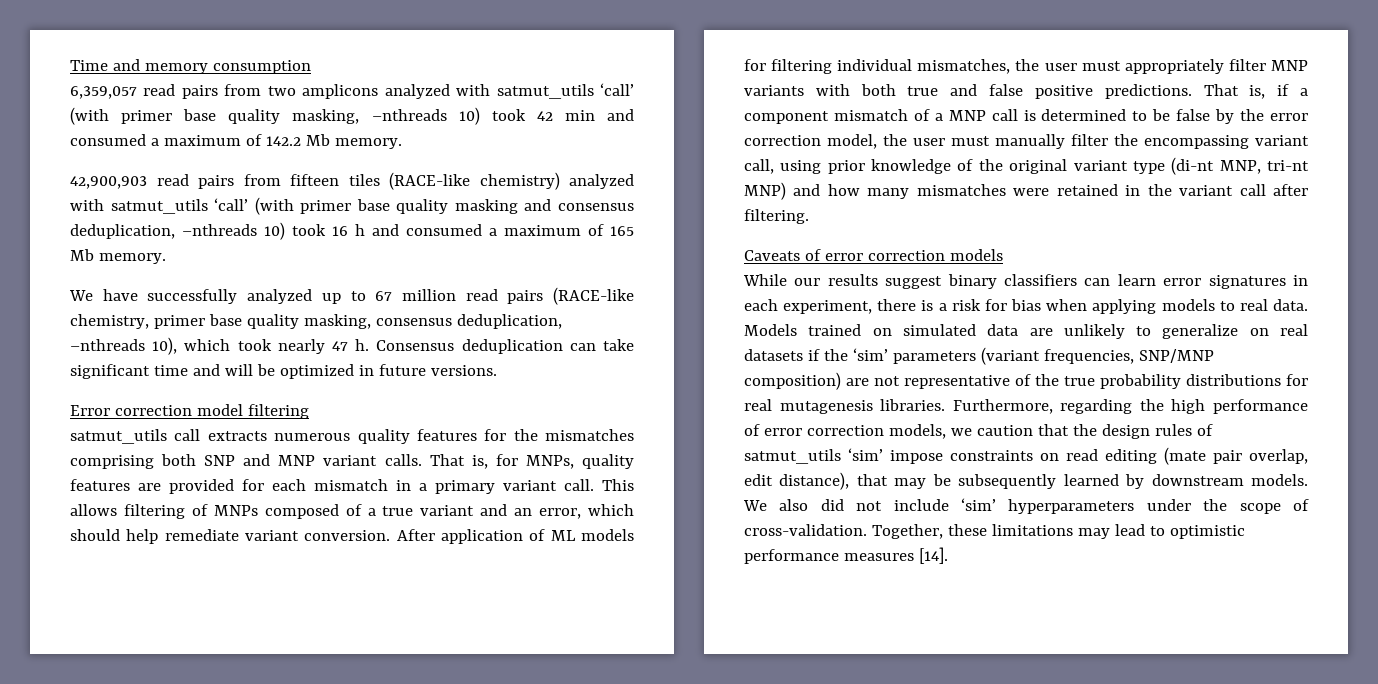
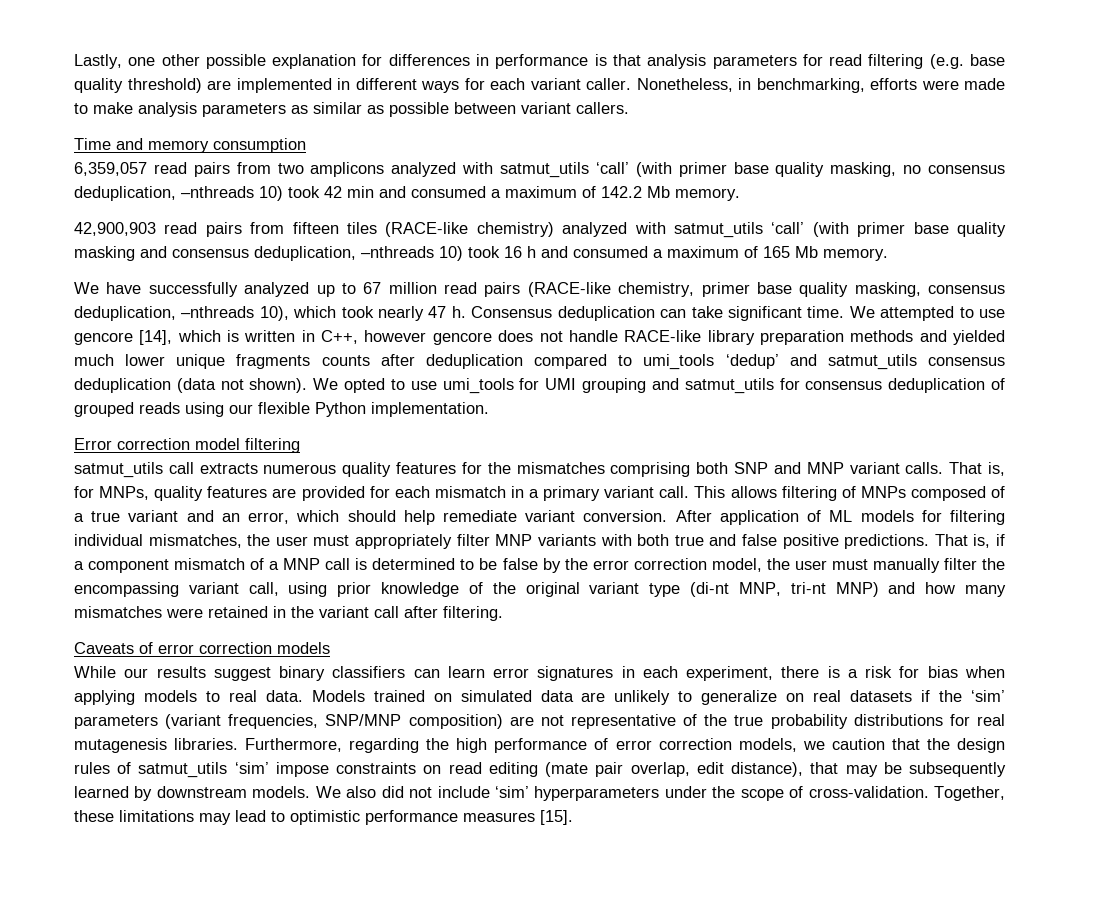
+ Lastly, one other possible explanation for differences in performance is that analysis parameters for read filtering (e.g. base quality threshold) are implemented in different ways for each variant caller. Nonetheless, in benchmarking, efforts were made to make analysis parameters as similar as possible between variant callers.
- 6,359,057 read pairs from two amplicons analyzed with satmut_utils ‘call’ (with primer base quality masking, –nthreads 10) took 42 min and consumed a maximum of 142.2 Mb memory.
+ 6,359,057 read pairs from two amplicons analyzed with satmut_utils ‘call’ (with primer base quality masking, no consensus deduplication, –nthreads 10) took 42 min and consumed a maximum of 142.2 Mb memory.
- Consensus deduplication can take significant time and will be optimized in future versions.
+ Consensus deduplication can take significant time. We attempted to use gencore [14], which is written in C++, however gencore does not handle RACE-like library preparation methods and yielded much lower unique fragments counts after deduplication compared to umi_tools ‘dedup’ and satmut_utils consensus deduplication (data not shown). We opted to use umi_tools for UMI grouping and satmut_utils for consensus deduplication of grouped reads using our flexible Python implementation.
- Together, these limitations may lead to optimistic performance measures [14].
+ Together, these limitations may lead to optimistic performance measures [15].

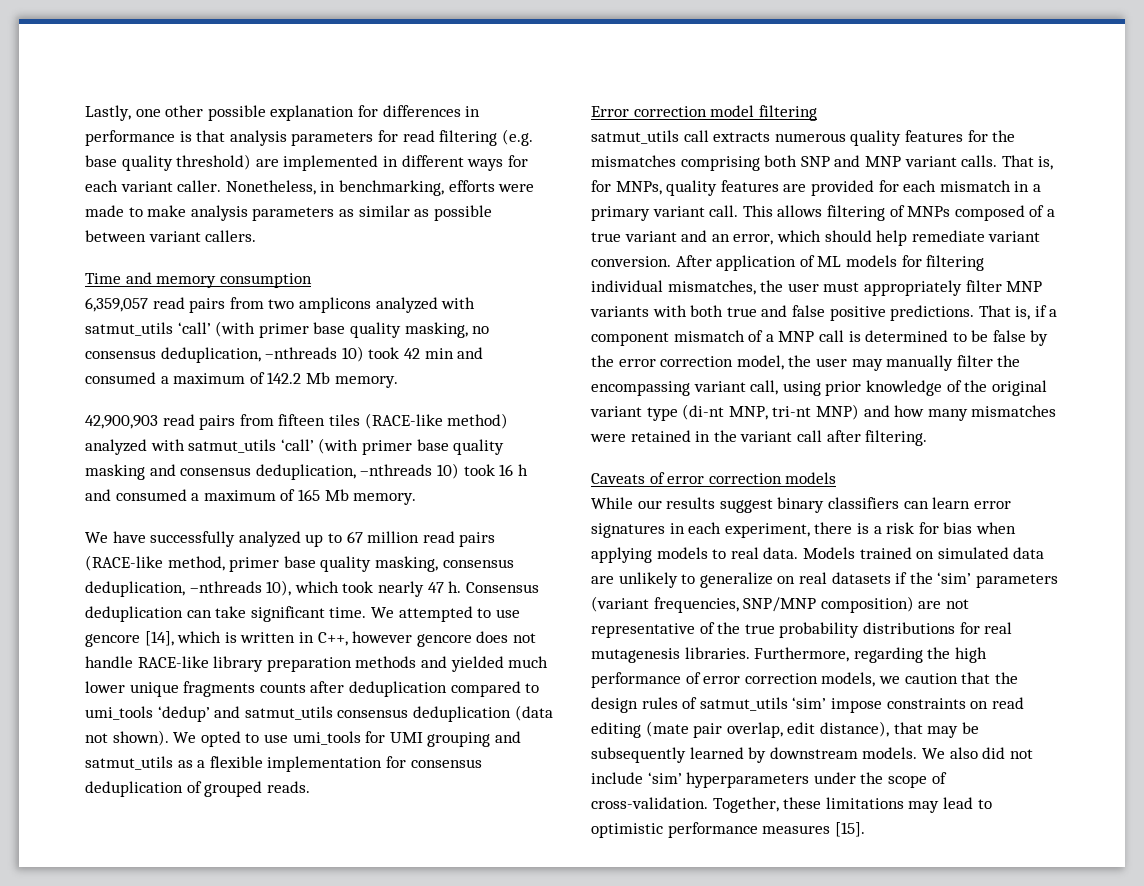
- 42,900,903 read pairs from fifteen tiles (RACE-like chemistry) analyzed with satmut_utils ‘call’ (with primer base quality masking and consensus deduplication, –nthreads 10) took 16 h and consumed a maximum of 165 Mb memory.
+ 42,900,903 read pairs from fifteen tiles (RACE-like method) analyzed with satmut_utils ‘call’ (with primer base quality masking and consensus deduplication, –nthreads 10) took 16 h and consumed a maximum of 165 Mb memory.
- We have successfully analyzed up to 67 million read pairs (RACE-like chemistry, primer base quality masking, consensus deduplication, –nthreads 10), which took nearly 47 h.
+ We have successfully analyzed up to 67 million read pairs (RACE-like method, primer base quality masking, consensus deduplication, –nthreads 10), which took nearly 47 h.
- We opted to use umi_tools for UMI grouping and satmut_utils for consensus deduplication of grouped reads using our flexible Python implementation.
+ We opted to use umi_tools for UMI grouping and satmut_utils as a flexible implementation for consensus deduplication of grouped reads.
- That is, if a component mismatch of a MNP call is determined to be false by the error correction model, the user must manually filter the encompassing variant call, using prior knowledge of the original variant type (di-nt MNP, tri-nt MNP) and how many mismatches were retained in the variant call after filtering.
+ That is, if a component mismatch of a MNP call is determined to be false by the error correction model, the user may manually filter the encompassing variant call, using prior knowledge of the original variant type (di-nt MNP, tri-nt MNP) and how many mismatches were retained in the variant call after filtering.

